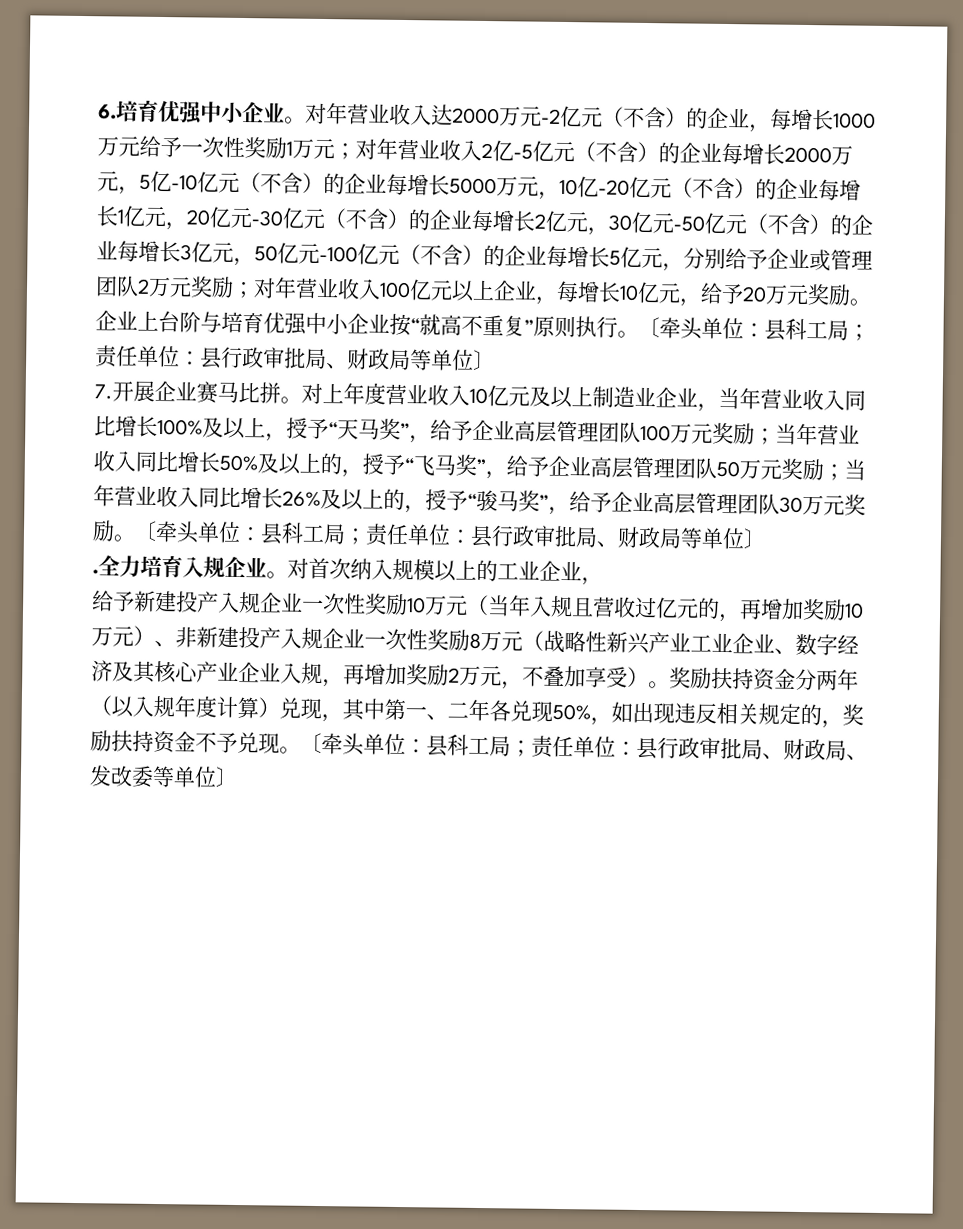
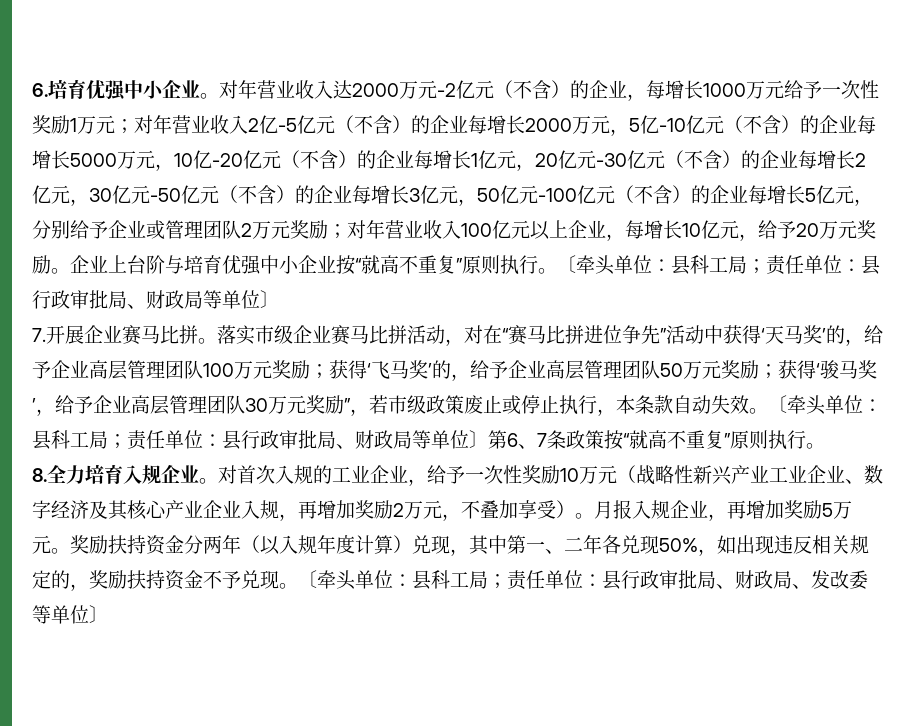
- 对上年度营业收入10亿元及以上制造业企业，当年营业收入同比增长100%及以上，授予“天马奖”，给予企业高层管理团队100万元奖励；当年营业收入同比增长50%及以上的，授予“飞马奖”，给予企业高层管理团队50万元奖励；当年营业收入同比增长26%及以上的，授予“骏马奖”，给予企业高层管理团队30万元奖励。〔牵头单位：县科工局；责任单位：县行政审批局、财政局等单位〕
- .全力培育入规企业。
+ 落实市级企业赛马比拼活动，对在“赛马比拼进位争先”活动中获得‘天马奖’的，给予企业高层管理团队100万元奖励；获得‘飞马奖’的，给予企业高层管理团队50万元奖励；获得‘骏马奖’，给予企业高层管理团队30万元奖励”，若市级政策废止或停止执行，本条款自动失效。〔牵头单位：县科工局；责任单位：县行政审批局、财政局等单位〕第6、7条政策按“就高不重复”原则执行。
+ 8.全力培育入规企业。
- 对首次纳入规模以上的工业企业，
- 给予新建投产入规企业一次性奖励10万元（当年入规且营收过亿元的，再增加奖励10万元）、非新建投产入规企业一次性奖励8万元（战略性新兴产业工业企业、数字经济及其核心产业企业入规，再增加奖励2万元，不叠加享受）。
+ 对首次入规的工业企业，给予一次性奖励10万元（战略性新兴产业工业企业、数字经济及其核心产业企业入规，再增加奖励2万元，不叠加享受）。
+ 月报入规企业，再增加奖励5万元。

